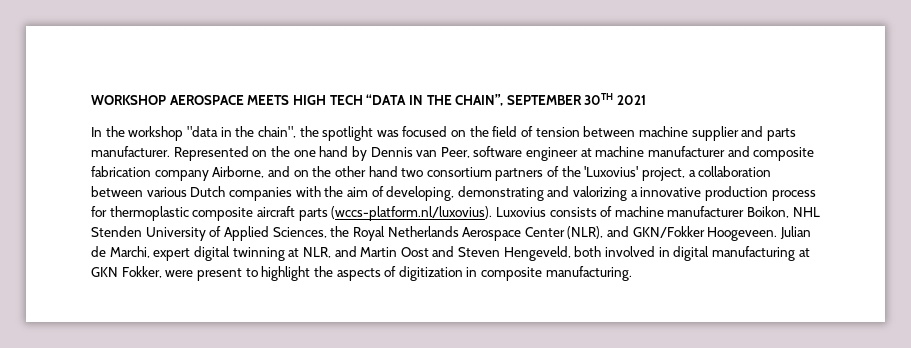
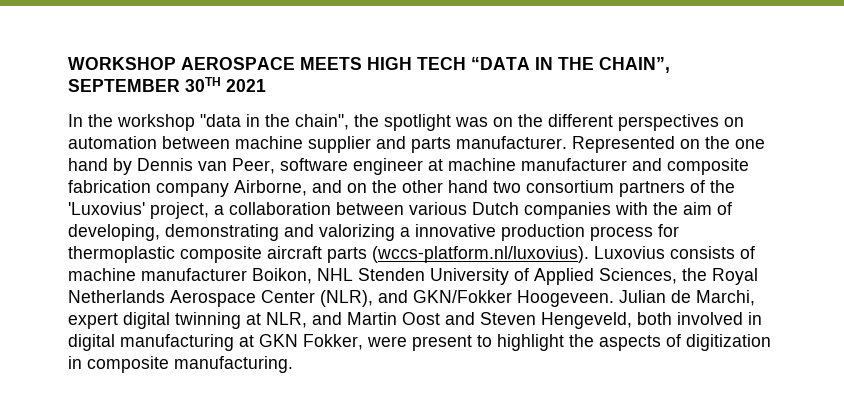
- In the workshop "data in the chain", the spotlight was focused on the field of tension between machine supplier and parts manufacturer.
+ In the workshop "data in the chain", the spotlight was on the different perspectives on automation between machine supplier and parts manufacturer.

